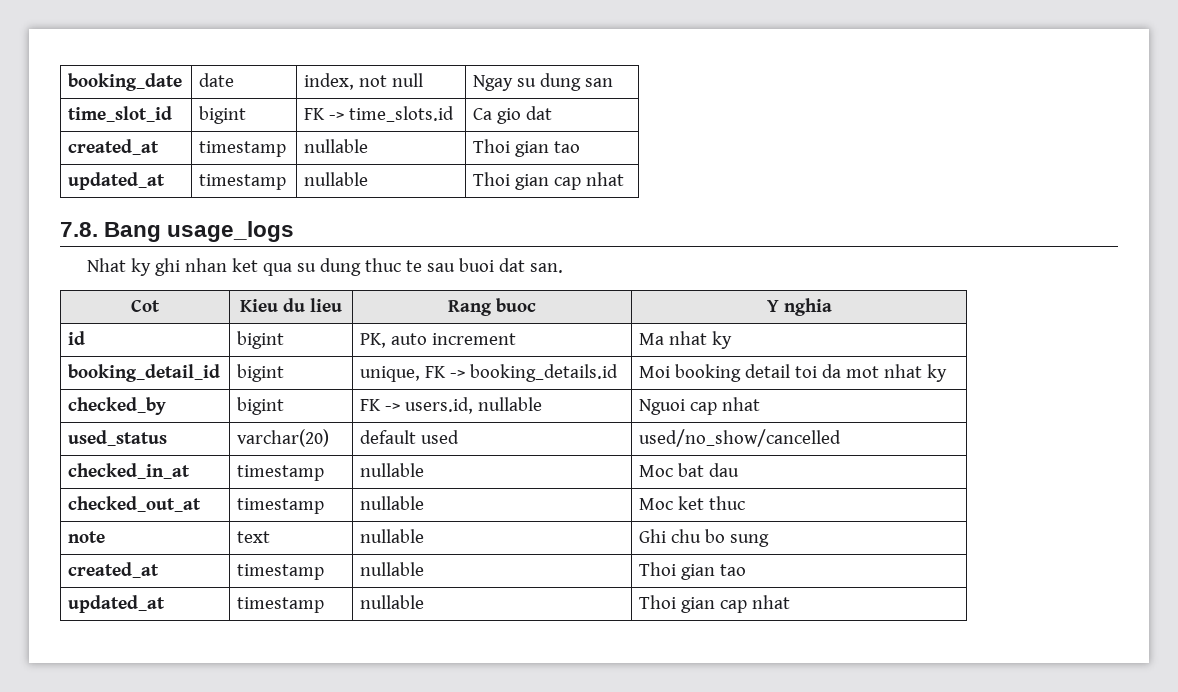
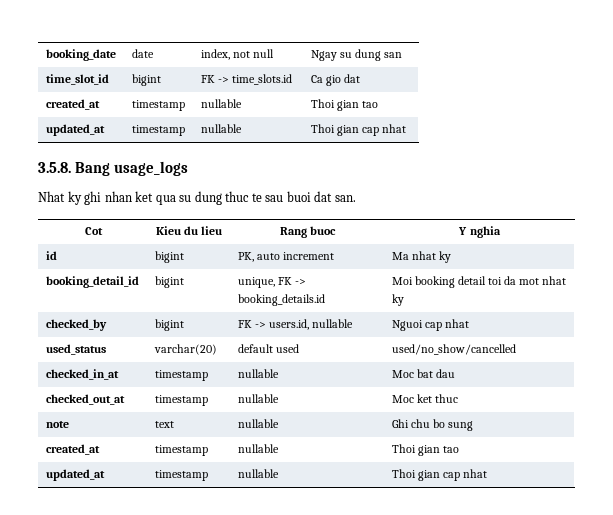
- 7.8. Bang usage_logs
+ 3.5.8. Bang usage_logs

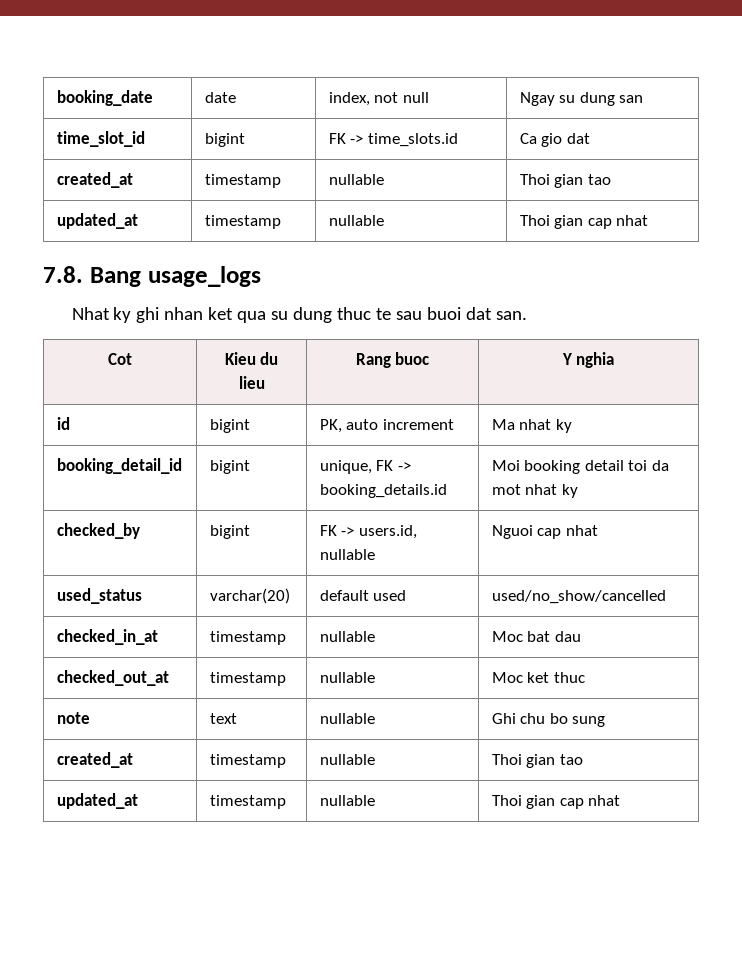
- 3.5.8. Bang usage_logs
+ 7.8. Bang usage_logs

